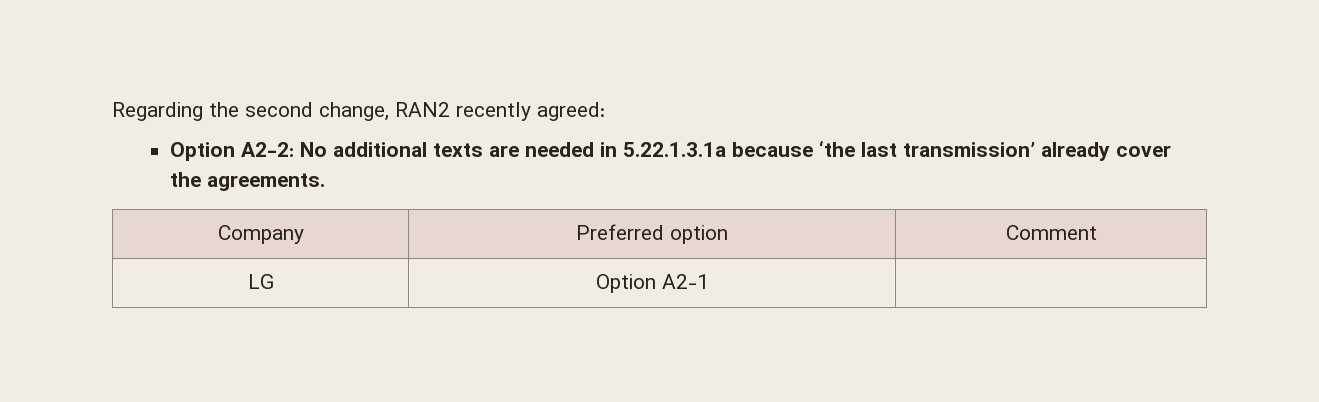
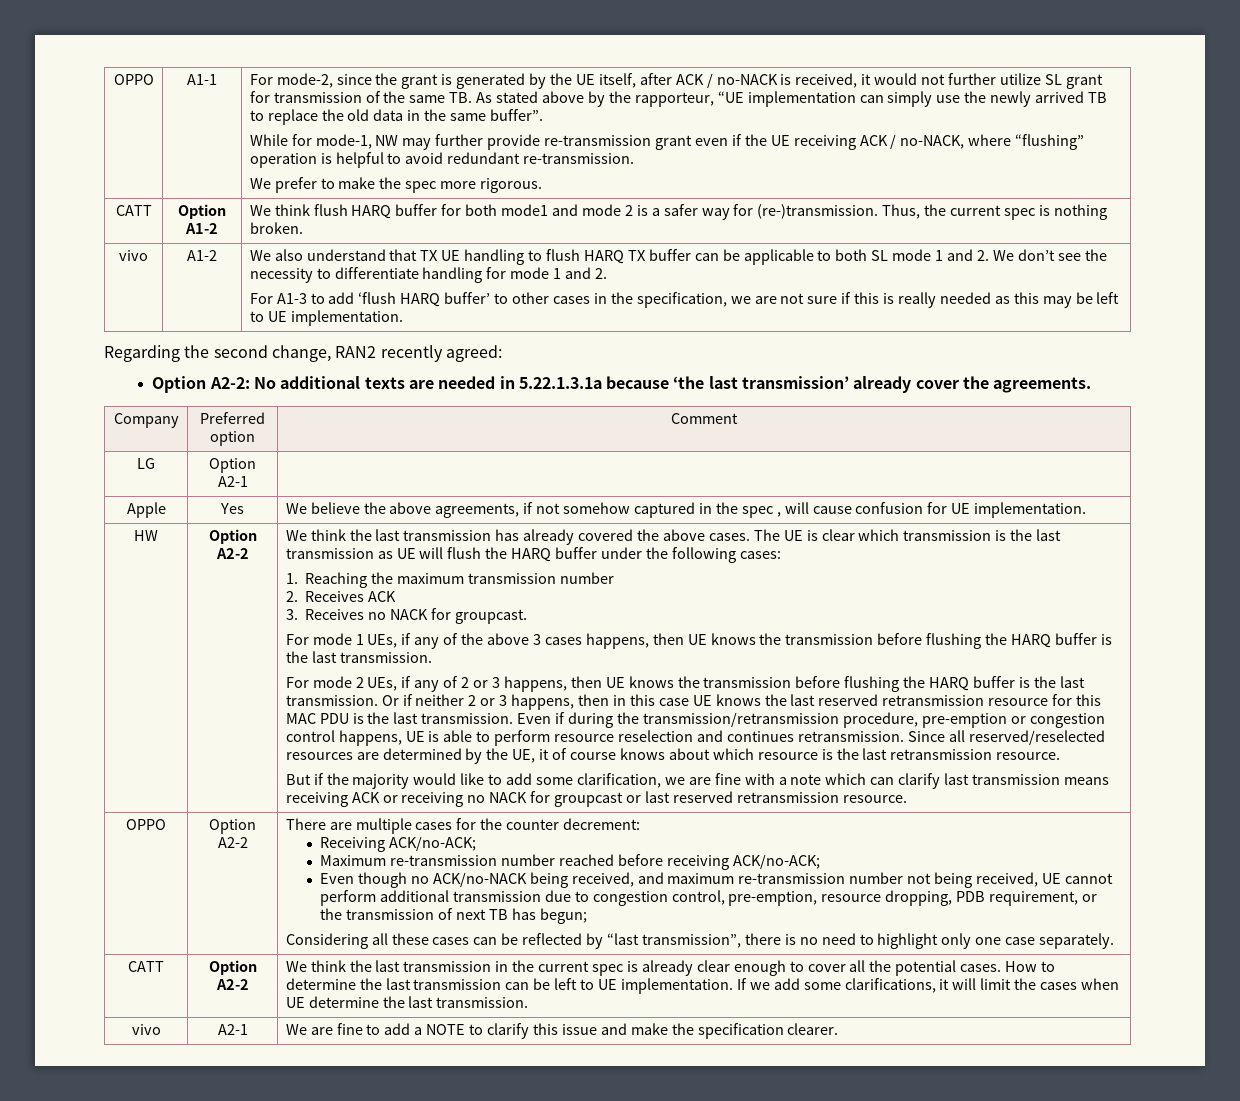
+ OPPO | A1-1 | For mode-2, since the grant is generated by the UE itself, after ACK / no-NACK is received, it would not further utilize SL grant for transmission of the same TB. As stated above by the rapporteur, “UE implementation can simply use the newly arrived TB to replace the old data in the same buffer”.
+ While for mode-1, NW may further provide re-transmission grant even if the UE receiving ACK / no-NACK, where “flushing” operation is helpful to avoid redundant re-transmission.
+ We prefer to make the spec more rigorous.
+ CATT | Option A1-2 | We think flush HARQ buffer for both mode1 and mode 2 is a safer way for (re-)transmission. Thus, the current spec is nothing broken.
+ vivo | A1-2 | We also understand that TX UE handling to flush HARQ TX buffer can be applicable to both SL mode 1 and 2. We don’t see the necessity to differentiate handling for mode 1 and 2.
+ For A1-3 to add ‘flush HARQ buffer’ to other cases in the specification, we are not sure if this is really needed as this may be left to UE implementation.
+ Apple | Yes | We believe the above agreements, if not somehow captured in the spec , will cause confusion for UE implementation.
+ HW | Option A2-2 | We think the last transmission has already covered the above cases. The UE is clear which transmission is the last transmission as UE will flush the HARQ buffer under the following cases:
+ 1. Reaching the maximum transmission number
+ 2. Receives ACK
+ 3. Receives no NACK for groupcast.
+ For mode 1 UEs, if any of the above 3 cases happens, then UE knows the transmission before flushing the HARQ buffer is the last transmission.
+ For mode 2 UEs, if any of 2 or 3 happens, then UE knows the transmission before flushing the HARQ buffer is the last transmission. Or if neither 2 or 3 happens, then in this case UE knows the last reserved retransmission resource for this MAC PDU is the last transmission. Even if during the transmission/retransmission procedure, pre-emption or congestion control happens, UE is able to perform resource reselection and continues retransmission. Since all reserved/reselected resources are determined by the UE, it of course knows about which resource is the last retransmission resource.
+ But if the majority would like to add some clarification, we are fine with a note which can clarify last transmission means receiving ACK or receiving no NACK for groupcast or last reserved retransmission resource.
+ OPPO | Option A2-2 | There are multiple cases for the counter decrement:
+ Receiving ACK/no-ACK;
+ Maximum re-transmission number reached before receiving ACK/no-ACK;
+ Even though no ACK/no-NACK being received, and maximum re-transmission number not being received, UE cannot perform additional transmission due to congestion control, pre-emption, resource dropping, PDB requirement, or the transmission of next TB has begun;
+ Considering all these cases can be reflected by “last transmission”, there is no need to highlight only one case separately.
+ CATT | Option A2-2 | We think the last transmission in the current spec is already clear enough to cover all the potential cases. How to determine the last transmission can be left to UE implementation. If we add some clarifications, it will limit the cases when UE determine the last transmission.
+ vivo | A2-1 | We are fine to add a NOTE to clarify this issue and make the specification clearer.

